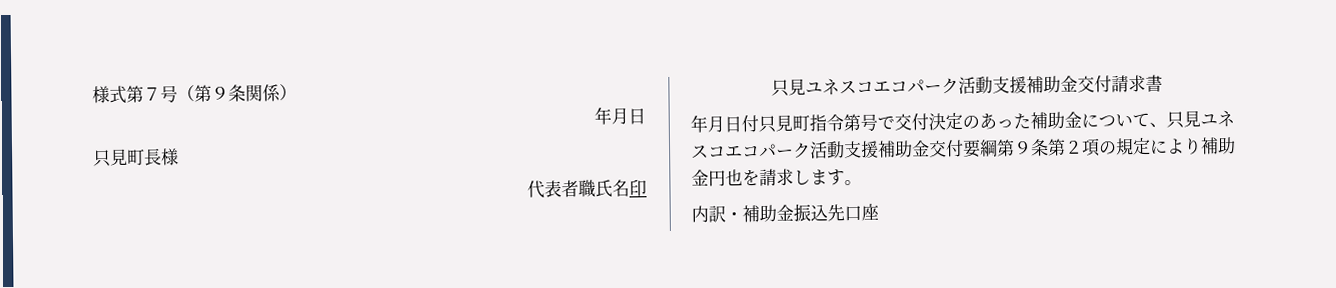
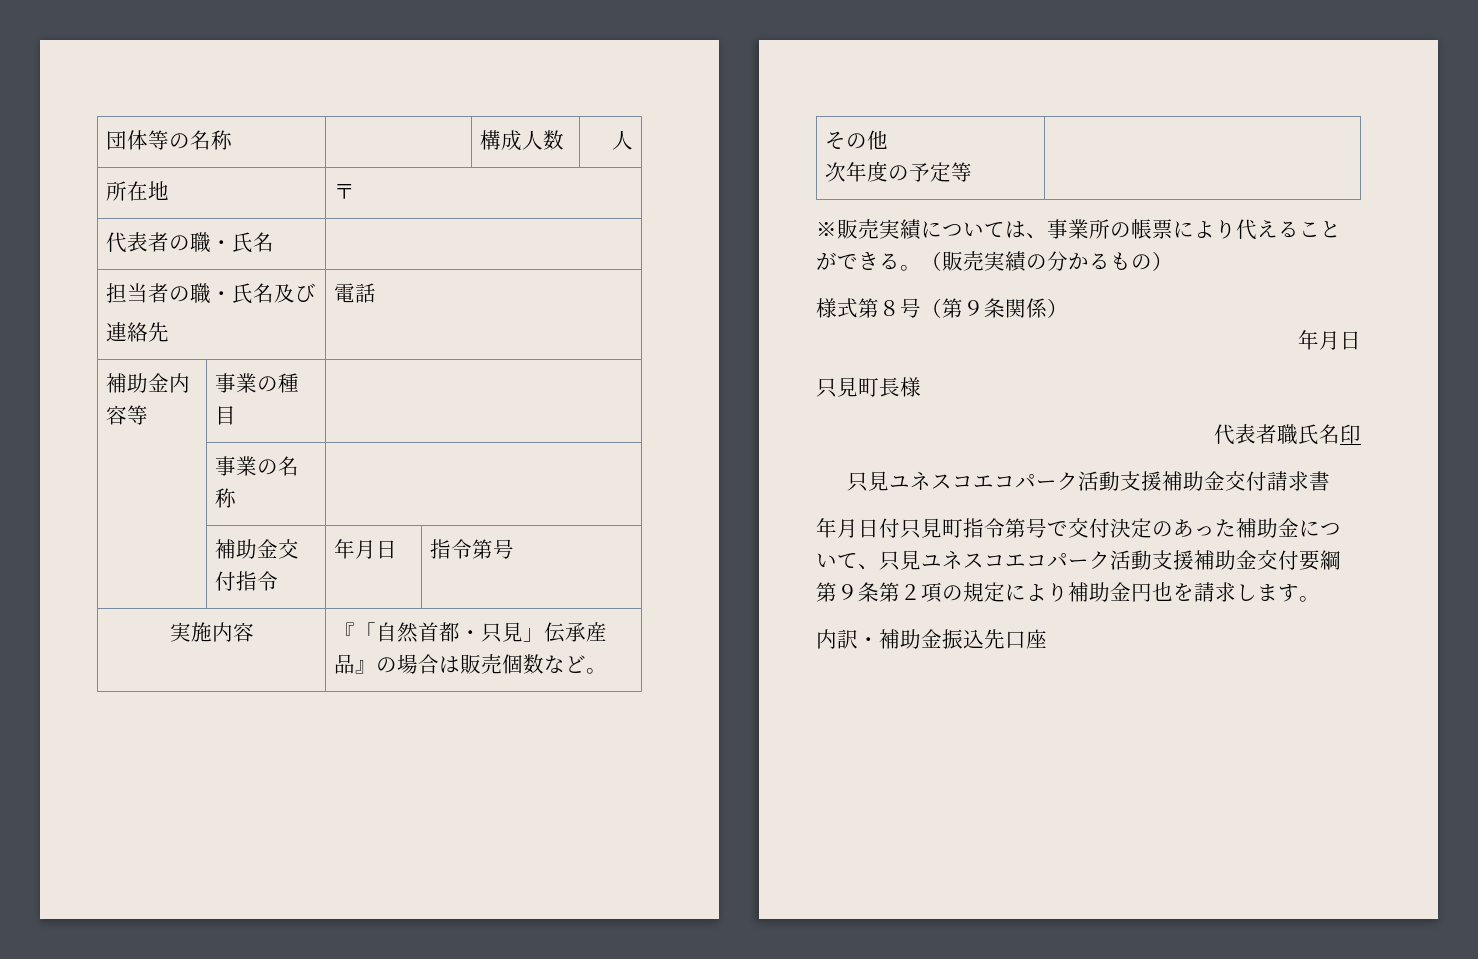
- 様式第７号（第９条関係）
+ 団体等の名称 | | 構成人数 | 人
+ 所在地 | 〒
+ 代表者の職・氏名 |
+ 担当者の職・氏名及び
+ 連絡先 | 電話
+ 補助金内容等 | 事業の種目 |
+ | 事業の名称 |
+ | 補助金交付指令 | 年月日 | 指令第号
+ 実施内容 | 『「自然首都・只見」伝承産品』の場合は販売個数など。
+ その他
+ 次年度の予定等 |
+ ※販売実績については、事業所の帳票により代えることができる。（販売実績の分かるもの）
+ 様式第８号（第９条関係）

